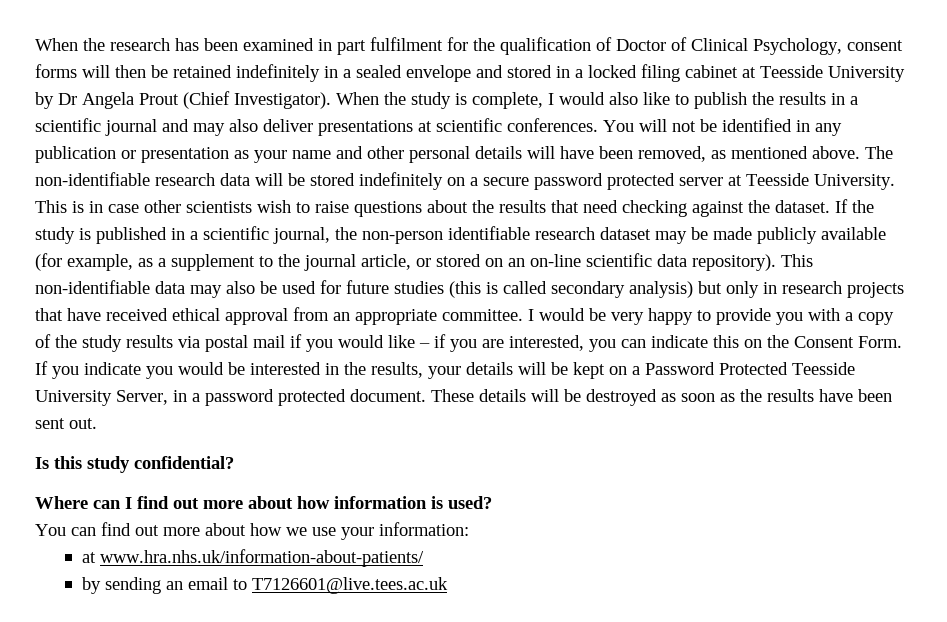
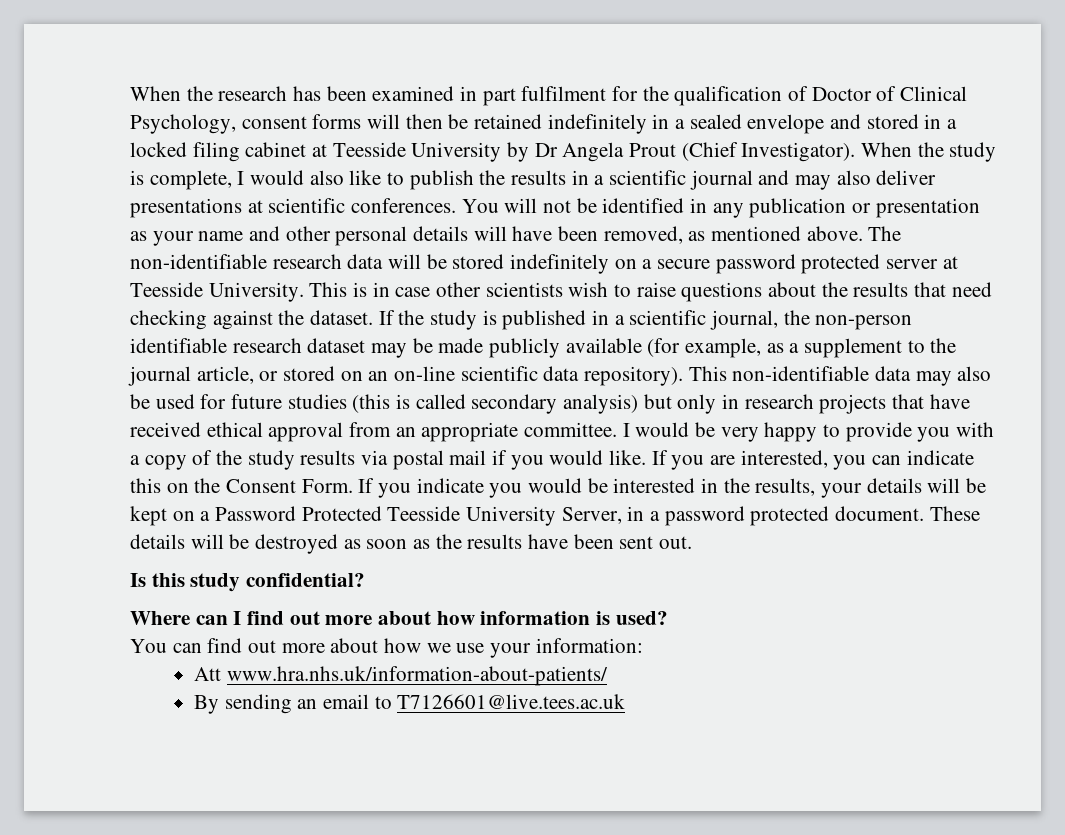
- I would be very happy to provide you with a copy of the study results via postal mail if you would like – if you are interested, you can indicate this on the Consent Form.
+ I would be very happy to provide you with a copy of the study results via postal mail if you would like. If you are interested, you can indicate this on the Consent Form.
- at www.hra.nhs.uk/information-about-patients/
+ Att www.hra.nhs.uk/information-about-patients/
- by sending an email to T7126601@live.tees.ac.uk
+ By sending an email to T7126601@live.tees.ac.uk

